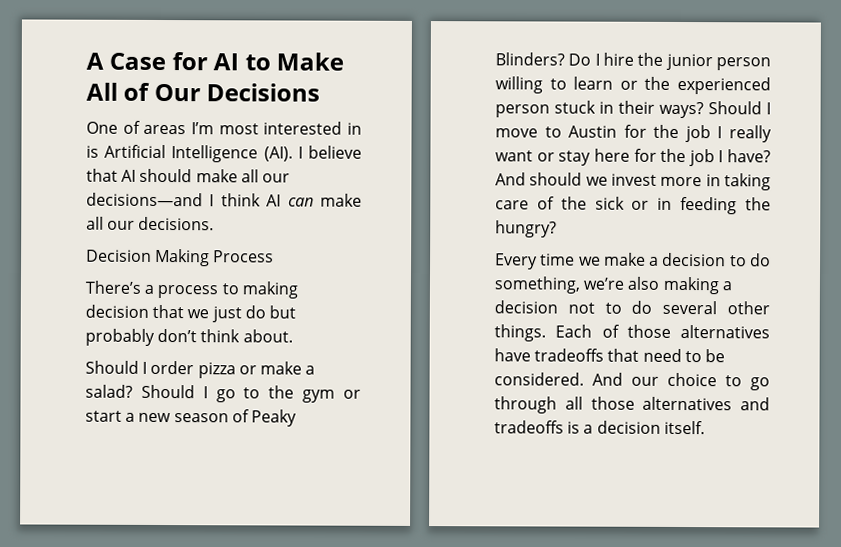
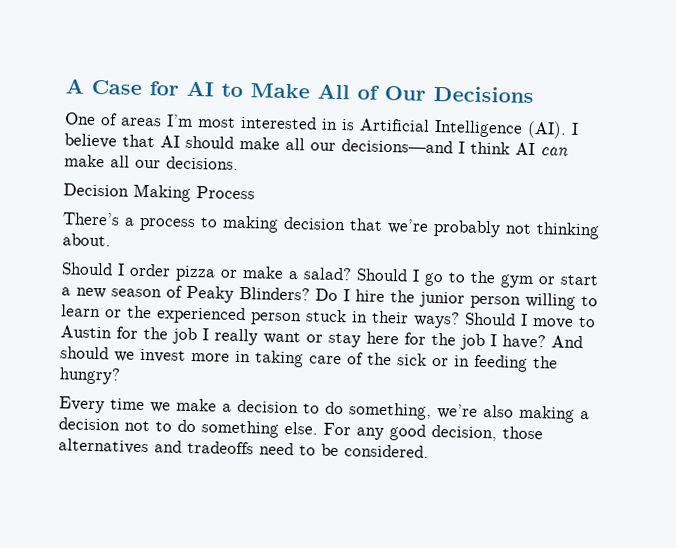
- There’s a process to making decision that we just do but probably don’t think about.
+ There’s a process to making decision that we’re probably not thinking about.
- Every time we make a decision to do something, we’re also making a decision not to do several other things. Each of those alternatives have tradeoffs that need to be considered. And our choice to go through all those alternatives and tradeoffs is a decision itself.
+ Every time we make a decision to do something, we’re also making a decision not to do something else. For any good decision, those alternatives and tradeoffs need to be considered.

